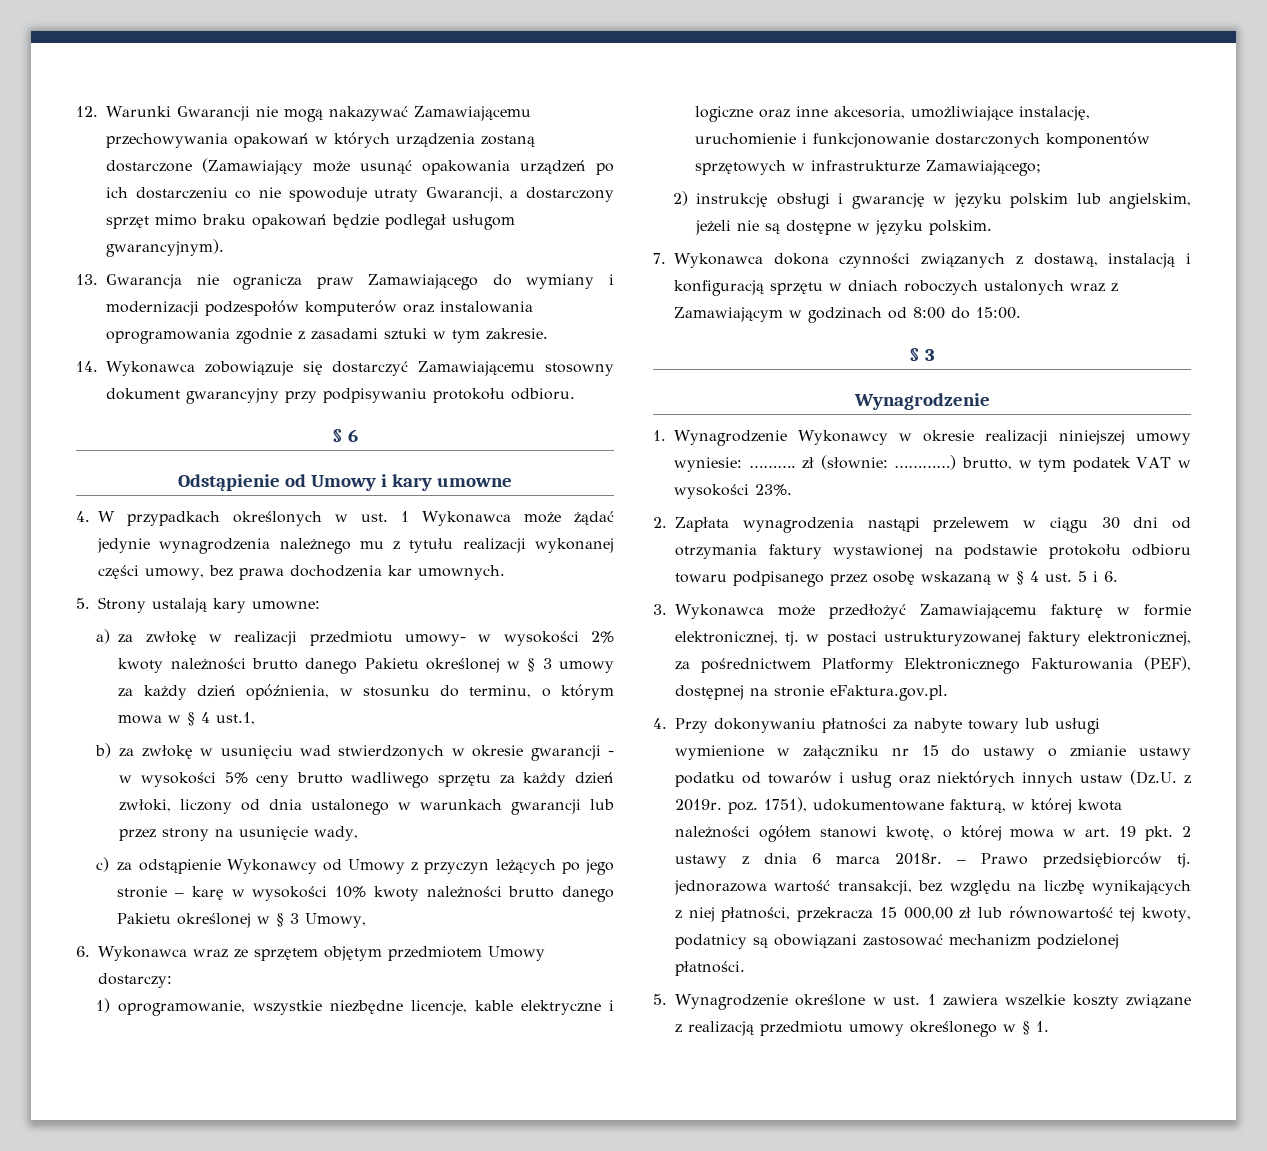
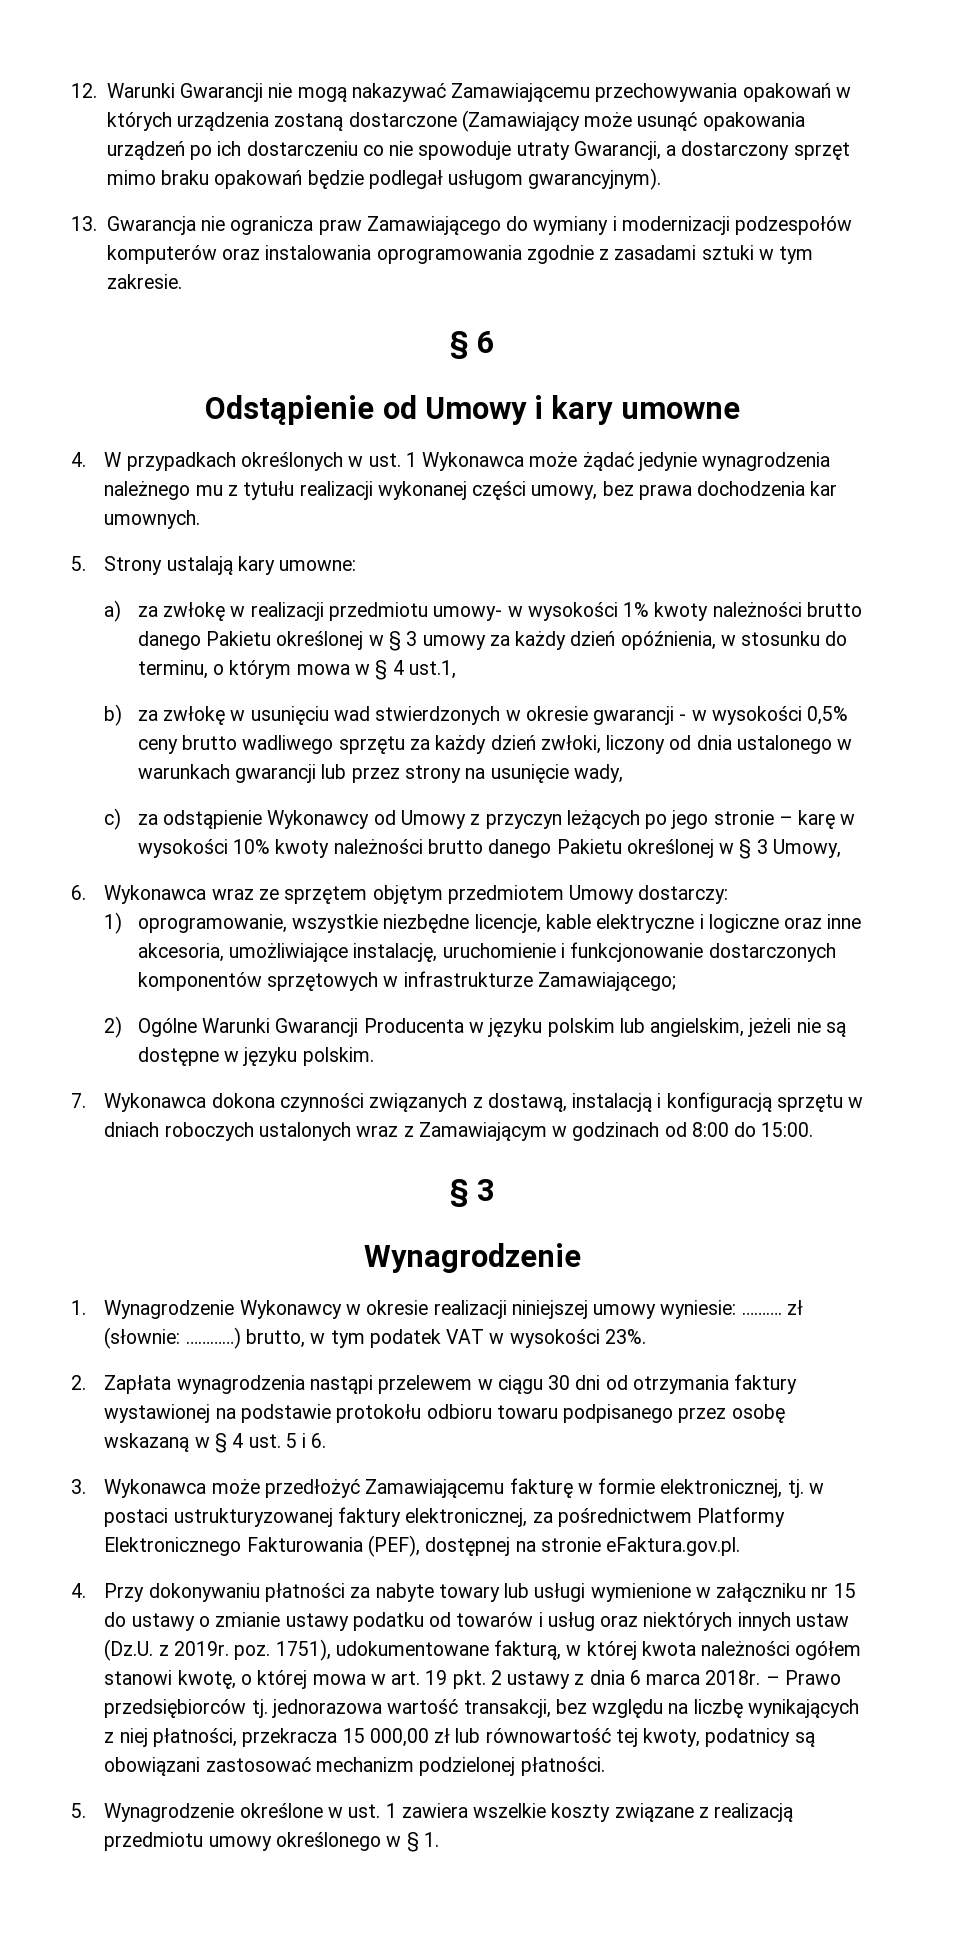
- 14. Wykonawca zobowiązuje się dostarczyć Zamawiającemu stosowny dokument gwarancyjny przy podpisywaniu protokołu odbioru.
- a) za zwłokę w realizacji przedmiotu umowy- w wysokości 2% kwoty należności brutto danego Pakietu określonej w § 3 umowy za każdy dzień opóźnienia, w stosunku do terminu, o którym mowa w § 4 ust.1,
+ a) za zwłokę w realizacji przedmiotu umowy- w wysokości 1% kwoty należności brutto danego Pakietu określonej w § 3 umowy za każdy dzień opóźnienia, w stosunku do terminu, o którym mowa w § 4 ust.1,
- b) za zwłokę w usunięciu wad stwierdzonych w okresie gwarancji - w wysokości 5% ceny brutto wadliwego sprzętu za każdy dzień zwłoki, liczony od dnia ustalonego w warunkach gwarancji lub przez strony na usunięcie wady,
+ b) za zwłokę w usunięciu wad stwierdzonych w okresie gwarancji - w wysokości 0,5% ceny brutto wadliwego sprzętu za każdy dzień zwłoki, liczony od dnia ustalonego w warunkach gwarancji lub przez strony na usunięcie wady,
- 2) instrukcję obsługi i gwarancję w języku polskim lub angielskim, jeżeli nie są dostępne w języku polskim.
+ 2) Ogólne Warunki Gwarancji Producenta w języku polskim lub angielskim, jeżeli nie są dostępne w języku polskim.

